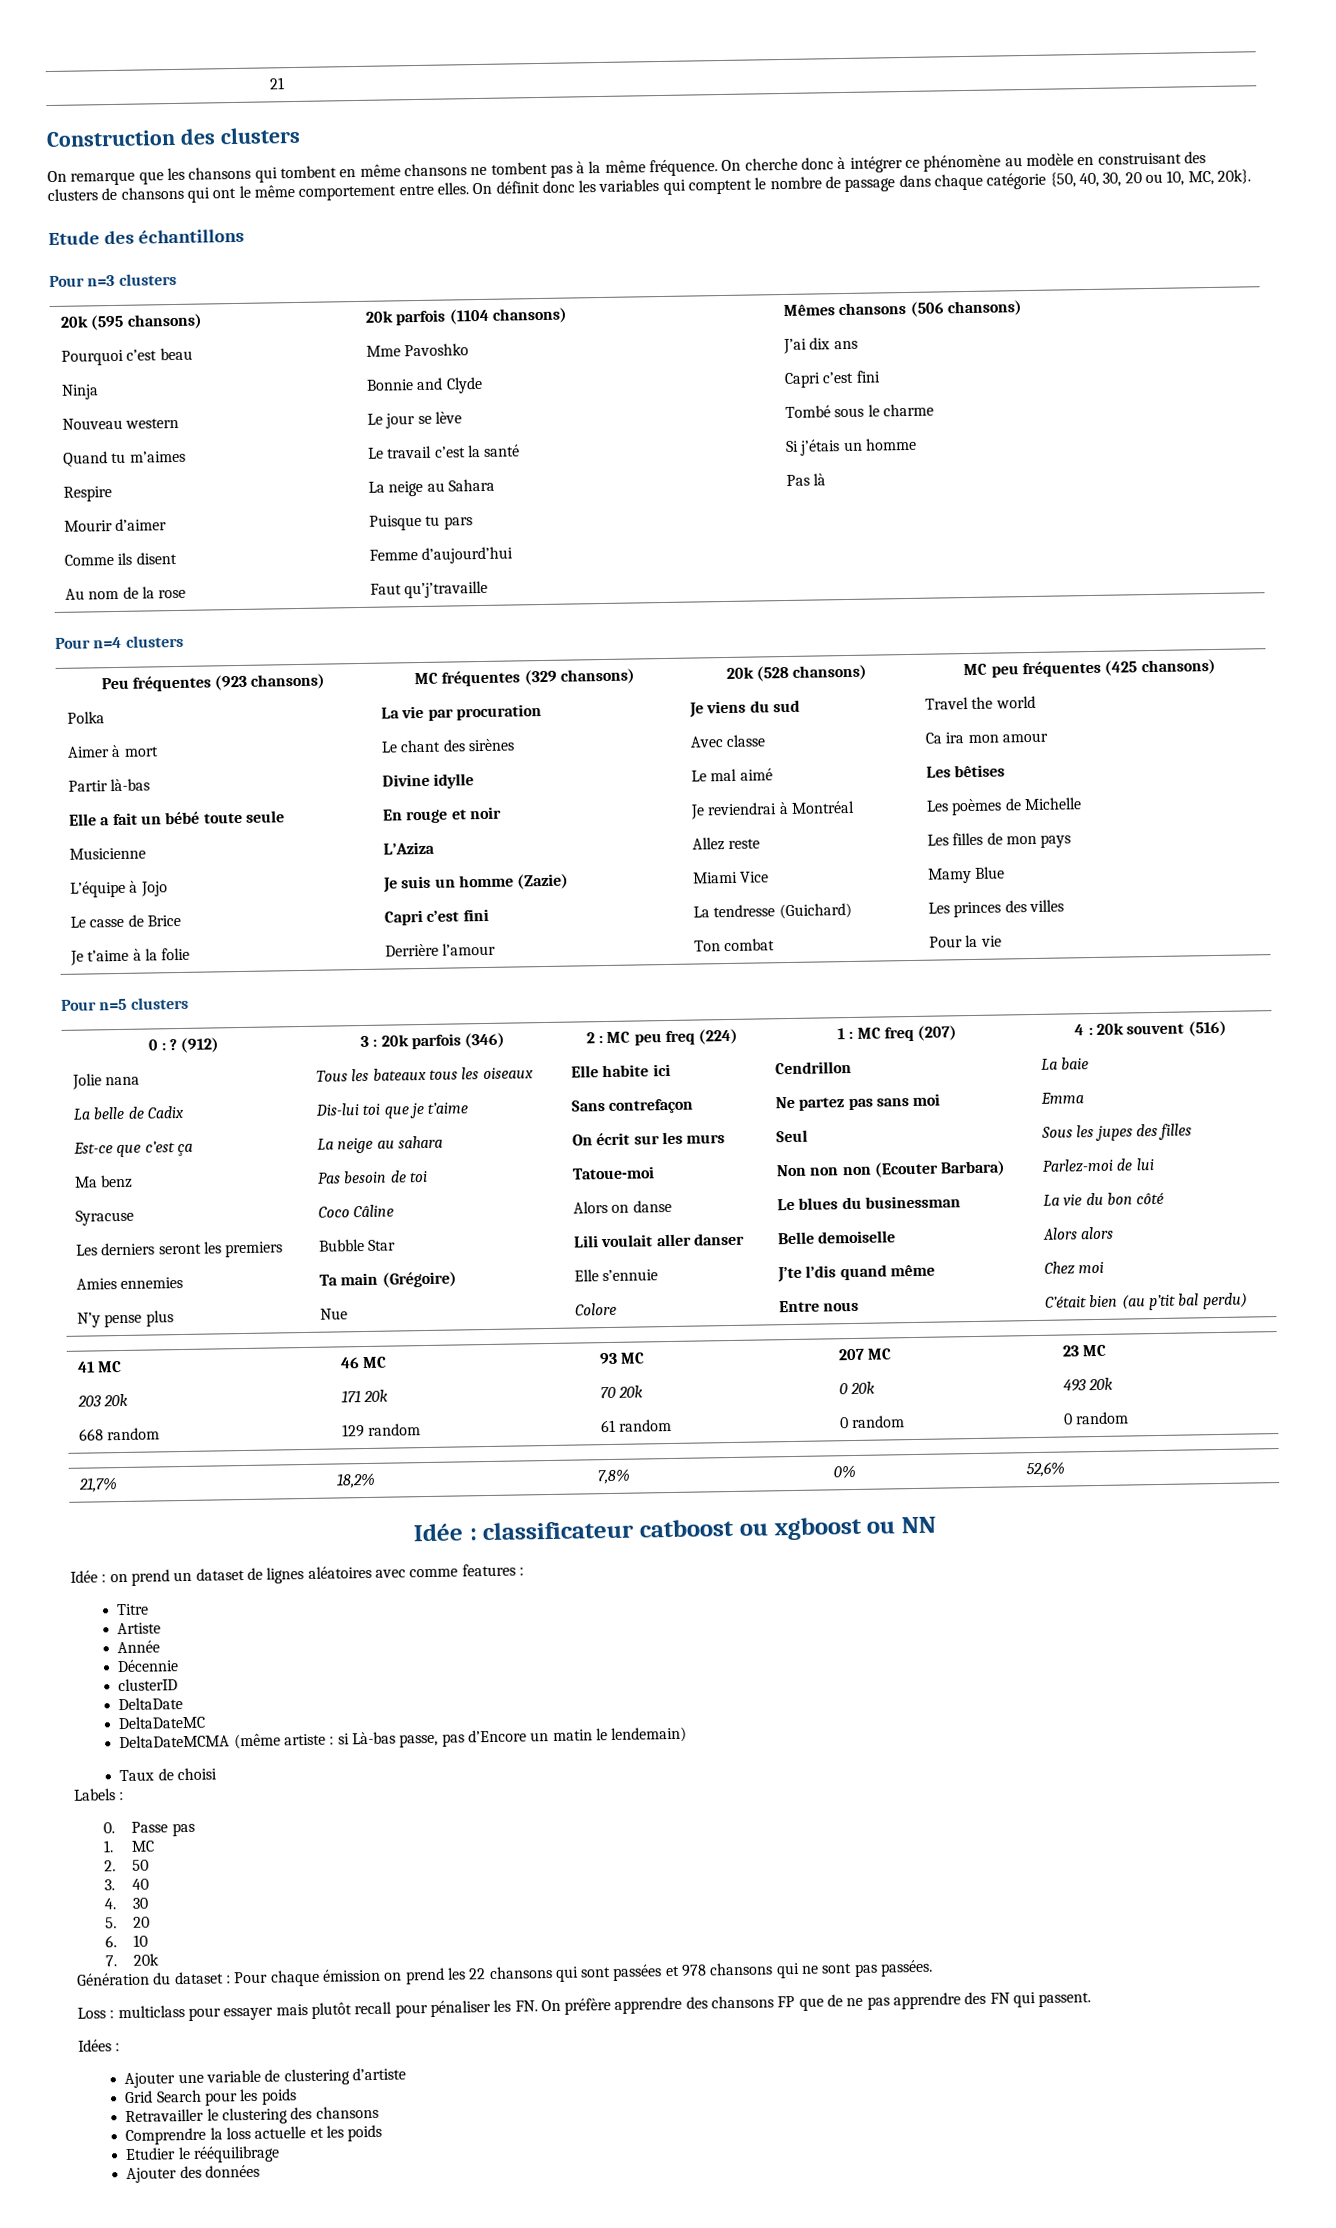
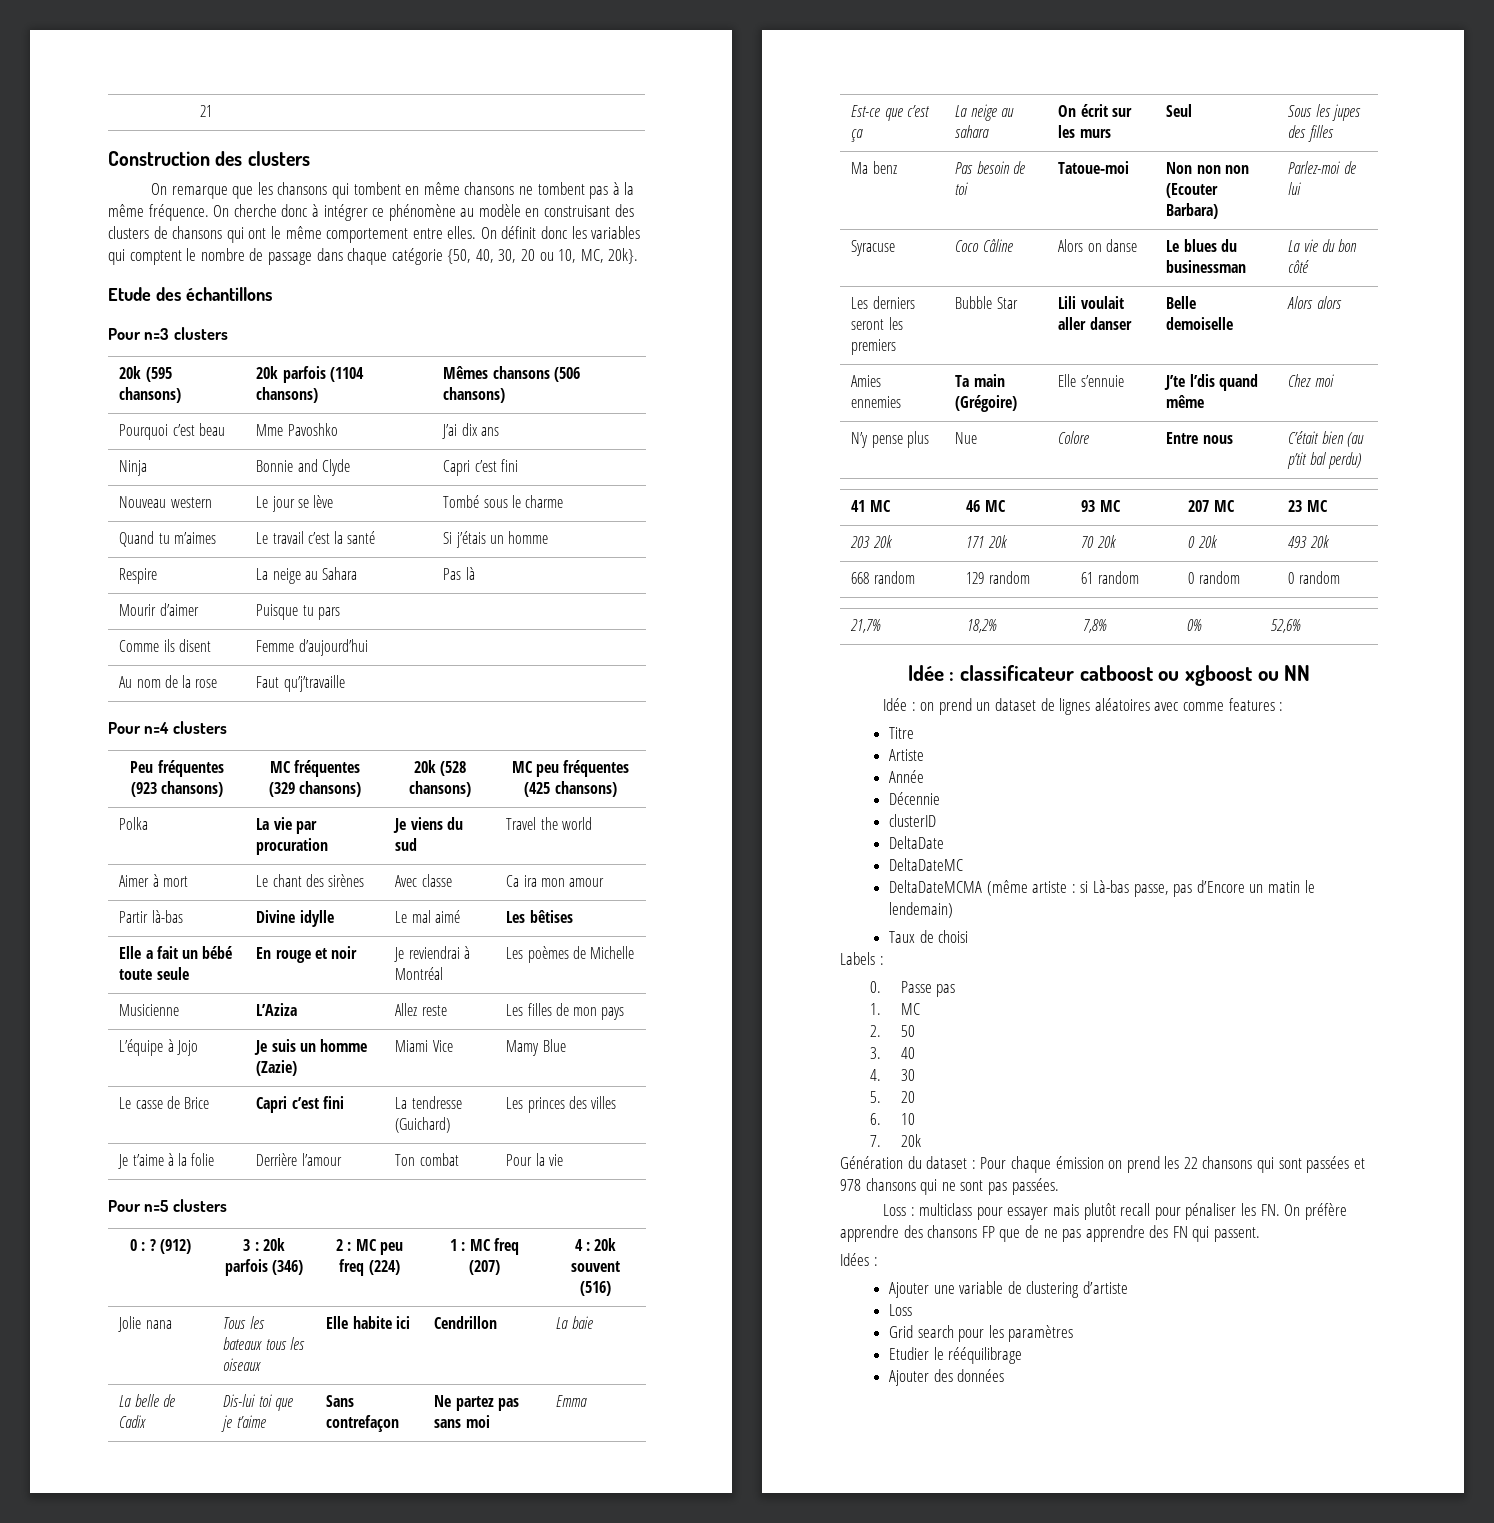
  Ajouter une variable de clustering d’artiste
+ Loss
- Grid Search pour les poids
- Retravailler le clustering des chansons
- Comprendre la loss actuelle et les poids
+ Grid search pour les paramètres

